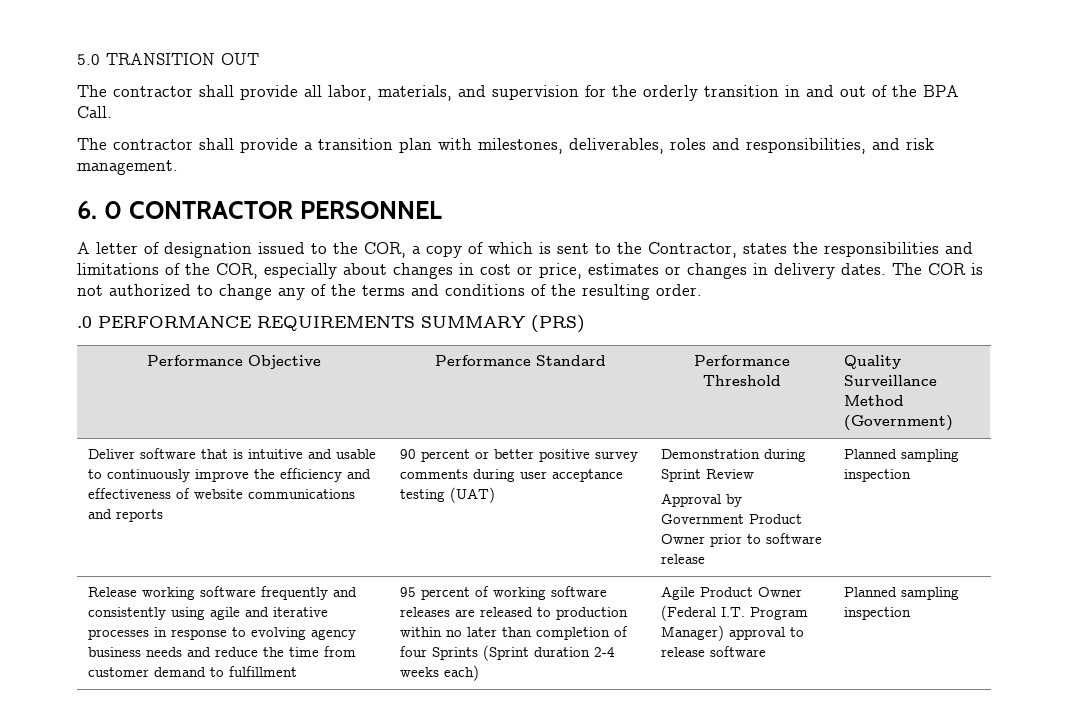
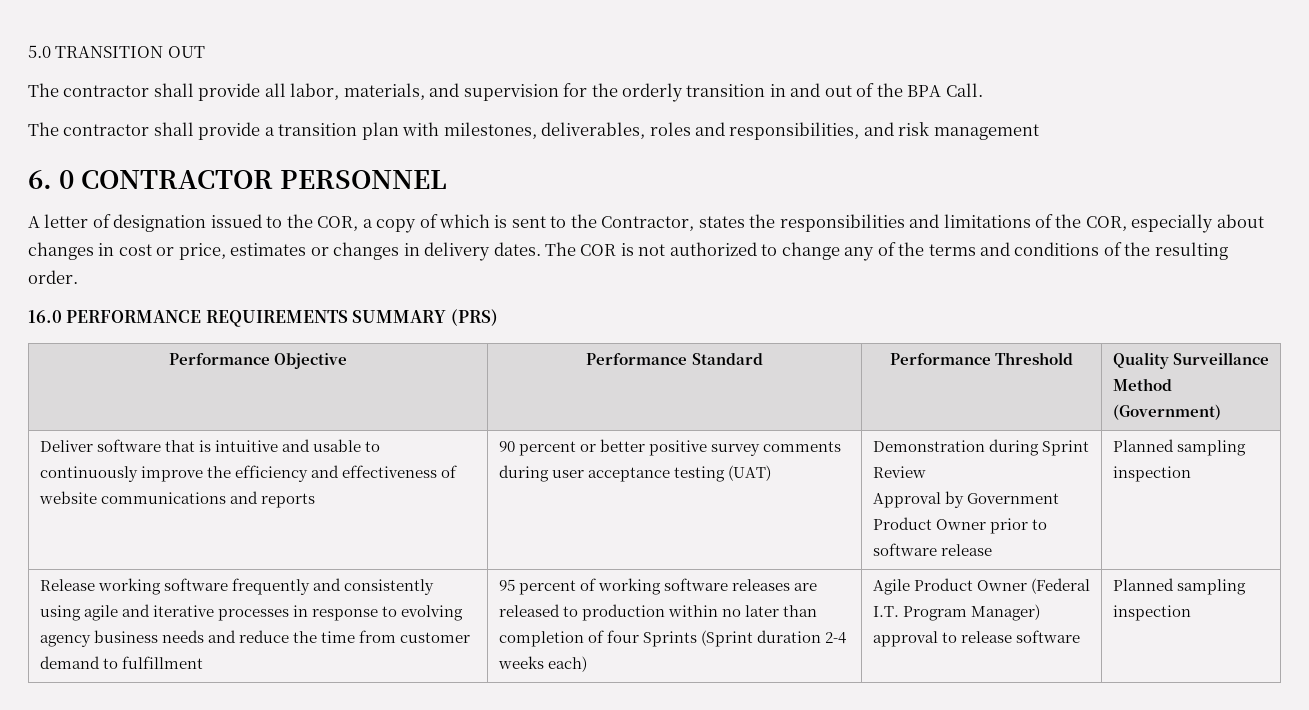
- The contractor shall provide a transition plan with milestones, deliverables, roles and responsibilities, and risk management.
+ The contractor shall provide a transition plan with milestones, deliverables, roles and responsibilities, and risk management
- .0 PERFORMANCE REQUIREMENTS SUMMARY (PRS)
+ 16.0 PERFORMANCE REQUIREMENTS SUMMARY (PRS)

